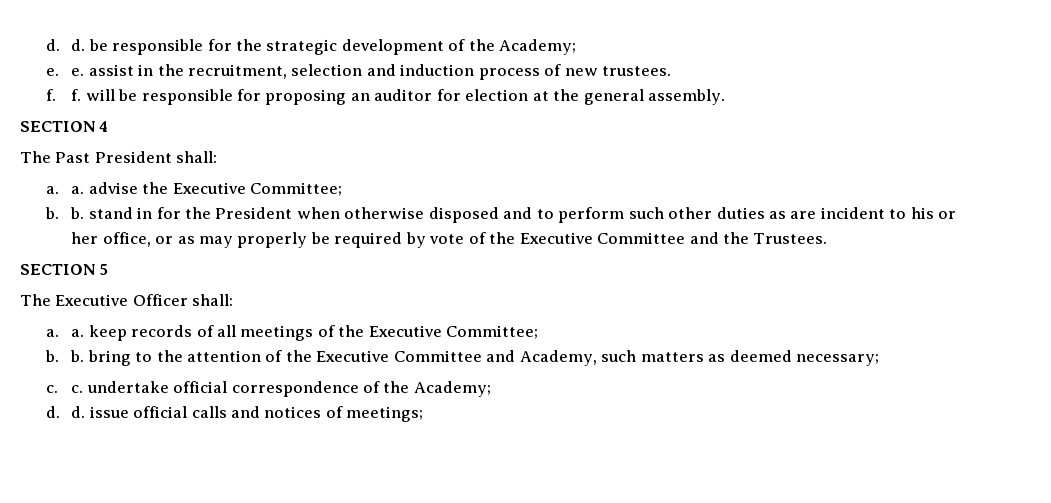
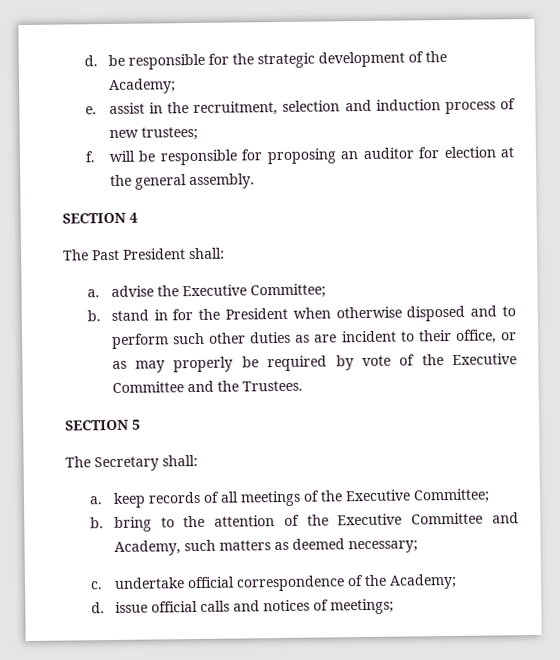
- d. d. be responsible for the strategic development of the Academy;
+ d. be responsible for the strategic development of the Academy;
- e. e. assist in the recruitment, selection and induction process of new trustees.
- f. f. will be responsible for proposing an auditor for election at the general assembly.
+ e. assist in the recruitment, selection and induction process of new trustees;
+ f. will be responsible for proposing an auditor for election at the general assembly.
- a. a. advise the Executive Committee;
+ a. advise the Executive Committee;
- b. b. stand in for the President when otherwise disposed and to perform such other duties as are incident to his or her office, or as may properly be required by vote of the Executive Committee and the Trustees.
+ b. stand in for the President when otherwise disposed and to perform such other duties as are incident to their office, or as may properly be required by vote of the Executive Committee and the Trustees.
- The Executive Officer shall:
- a. a. keep records of all meetings of the Executive Committee;
+ The Secretary shall:
+ a. keep records of all meetings of the Executive Committee;
- b. b. bring to the attention of the Executive Committee and Academy, such matters as deemed necessary;
+ b. bring to the attention of the Executive Committee and Academy, such matters as deemed necessary;
- c. c. undertake official correspondence of the Academy;
+ c. undertake official correspondence of the Academy;
- d. d. issue official calls and notices of meetings;
+ d. issue official calls and notices of meetings;

